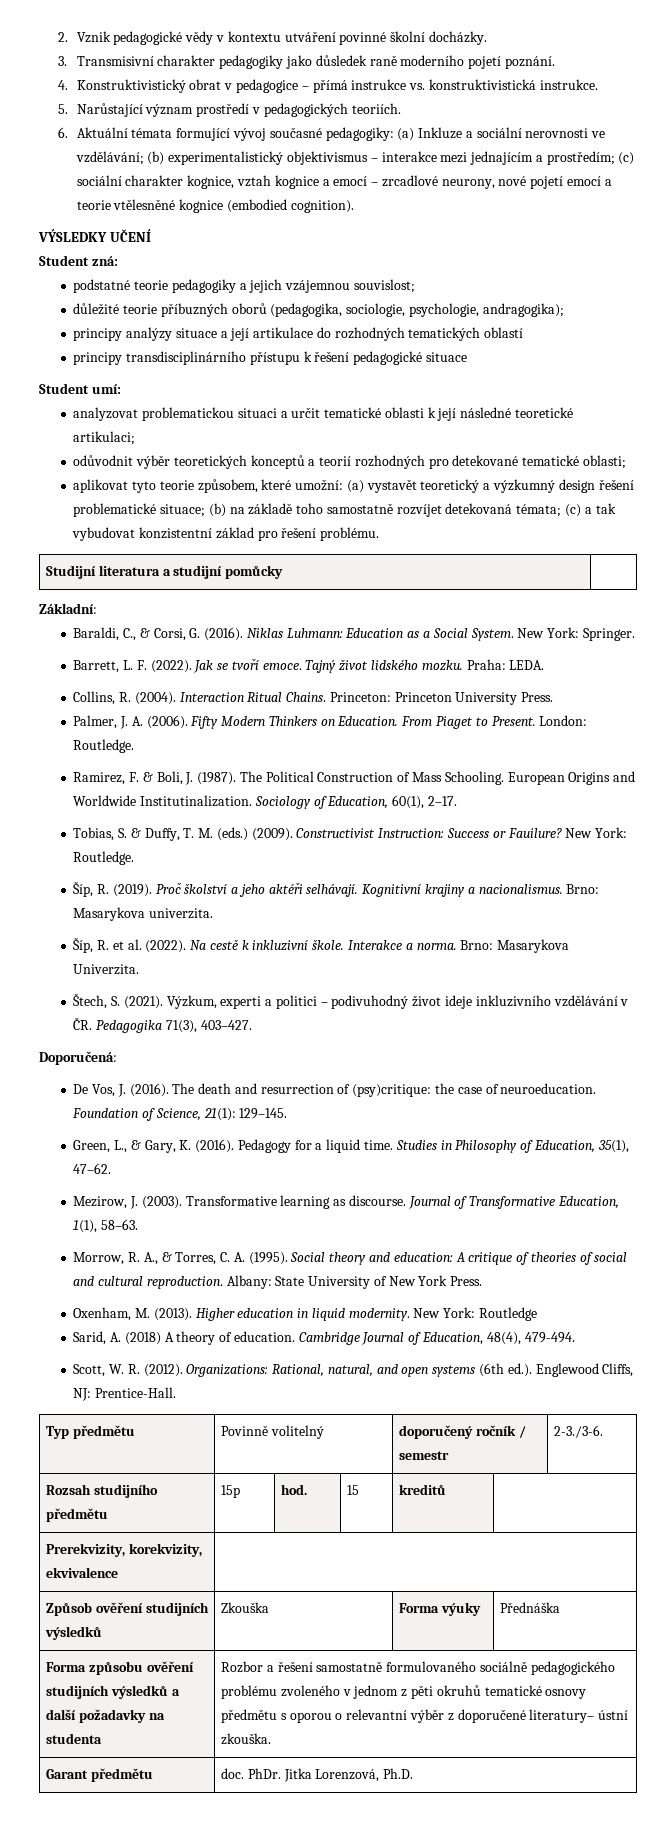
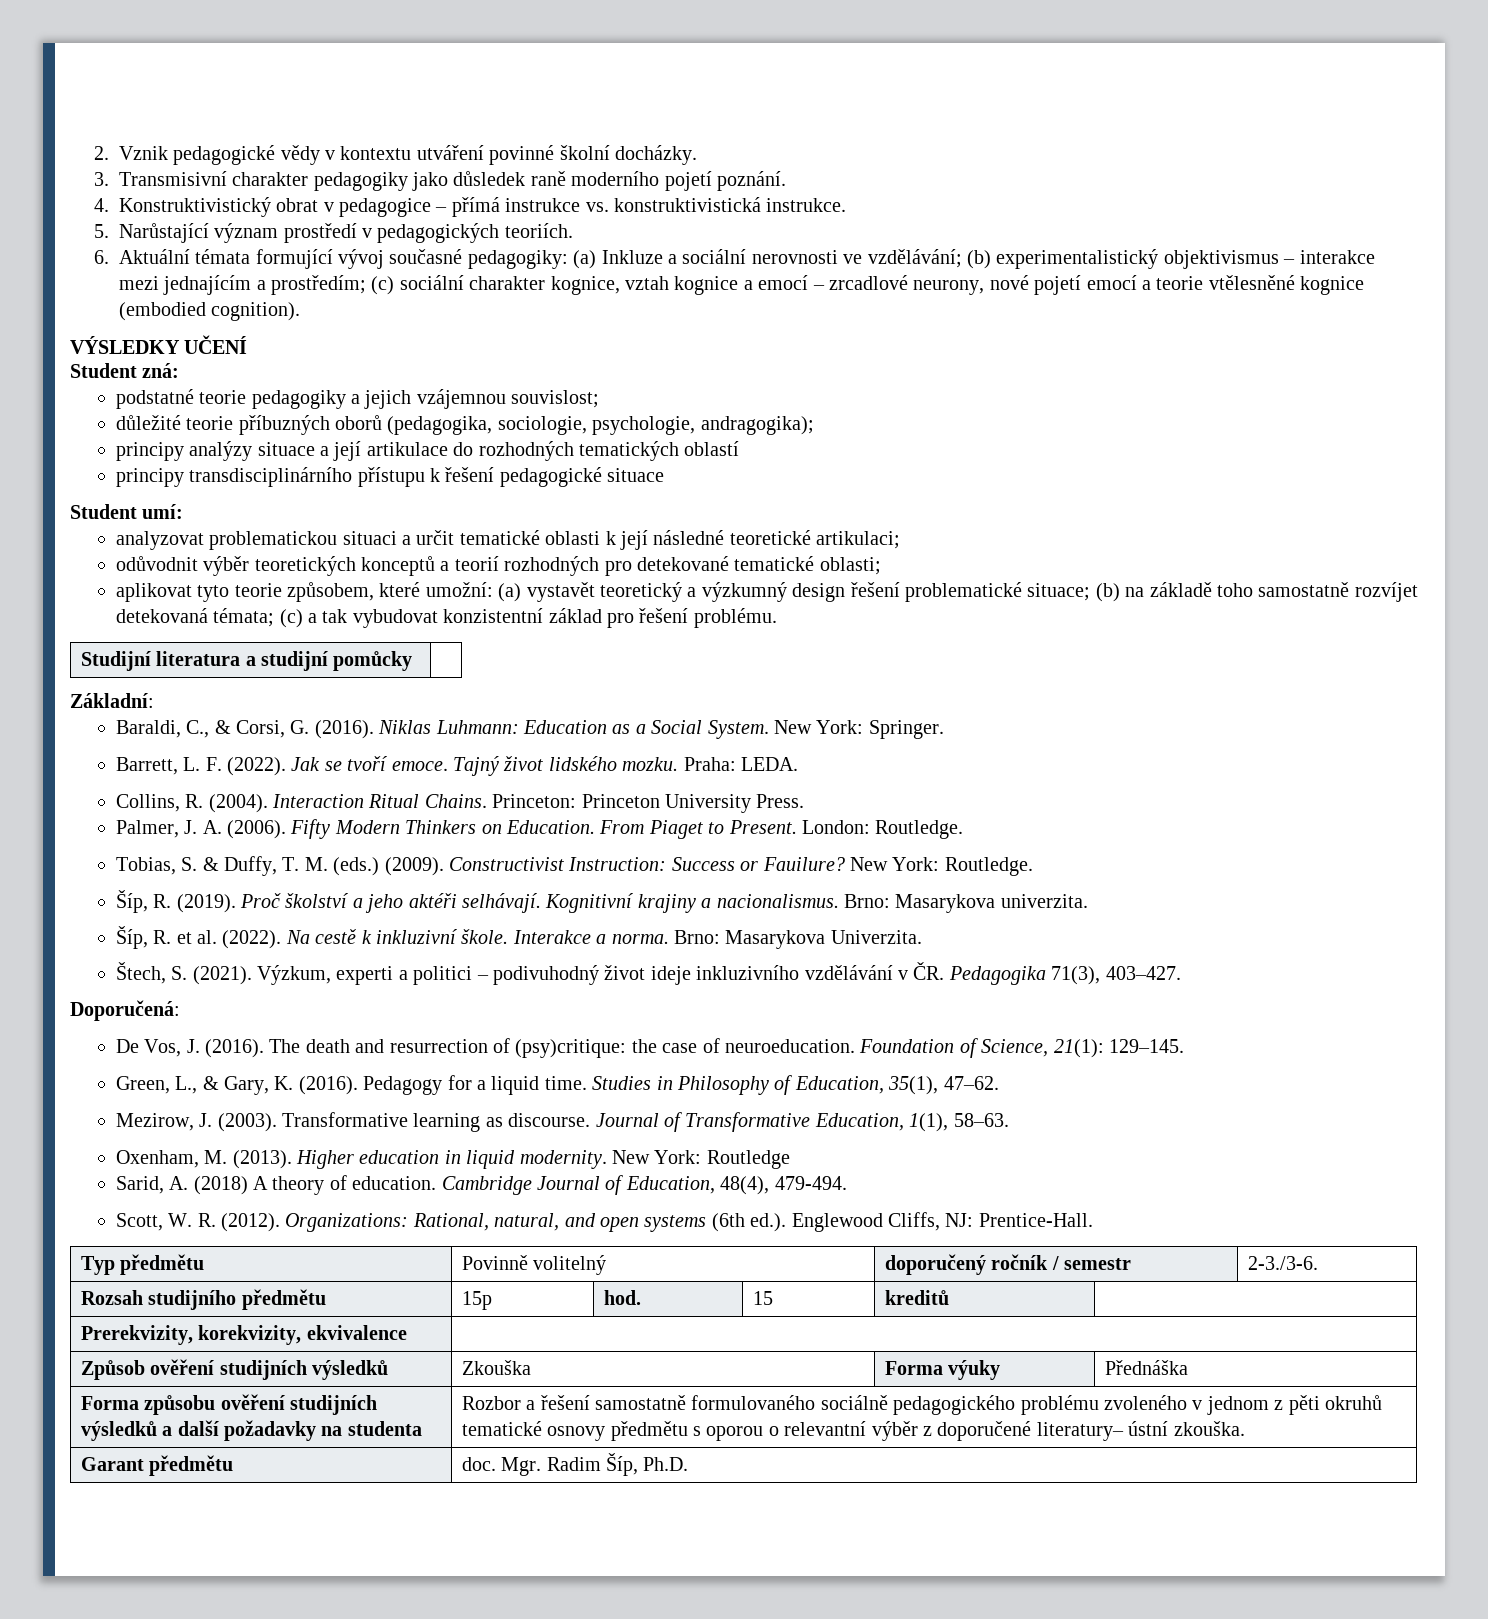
- Ramirez, F. & Boli, J. (1987). The Political Construction of Mass Schooling. European Origins and Worldwide Institutinalization. Sociology of Education, 60(1), 2–17.
- Morrow, R. A., & Torres, C. A. (1995). Social theory and education: A critique of theories of social and cultural reproduction. Albany: State University of New York Press.
- Garant předmětu | doc. PhDr. Jitka Lorenzová, Ph.D.
+ Garant předmětu | doc. Mgr. Radim Šíp, Ph.D.

